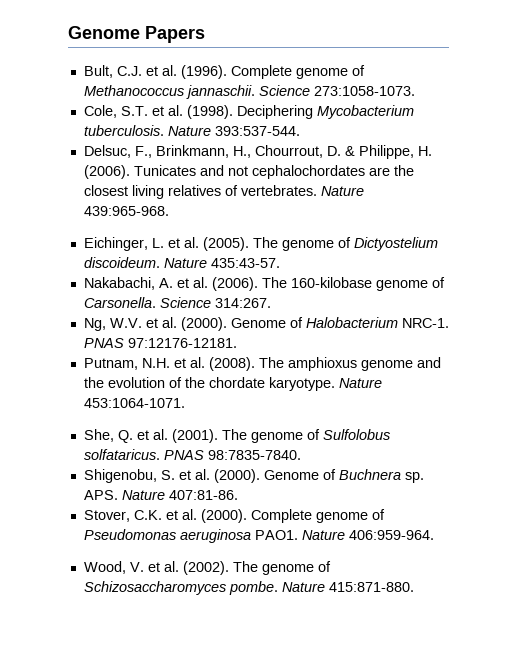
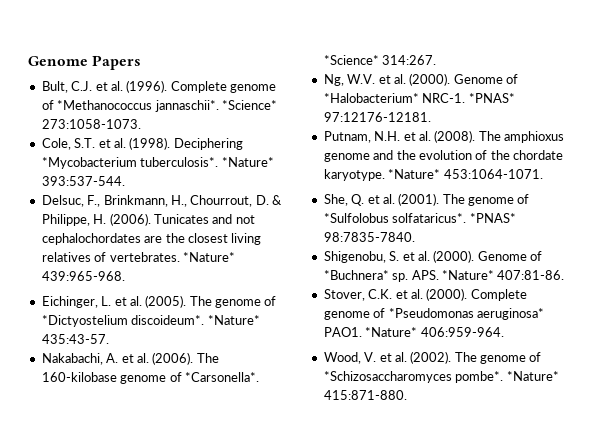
- Complete genome of Methanococcus jannaschii. Science 273:1058-1073.
+ Complete genome of *Methanococcus jannaschii*. *Science* 273:1058-1073.
- Deciphering Mycobacterium tuberculosis. Nature 393:537-544.
+ Deciphering *Mycobacterium tuberculosis*. *Nature* 393:537-544.
- Nature 439:965-968.
+ *Nature* 439:965-968.
- The genome of Dictyostelium discoideum. Nature 435:43-57.
+ The genome of *Dictyostelium discoideum*. *Nature* 435:43-57.
- The 160-kilobase genome of Carsonella. Science 314:267.
+ The 160-kilobase genome of *Carsonella*. *Science* 314:267.
- Genome of Halobacterium NRC-1. PNAS 97:12176-12181.
+ Genome of *Halobacterium* NRC-1. *PNAS* 97:12176-12181.
- Nature 453:1064-1071.
+ *Nature* 453:1064-1071.
- The genome of Sulfolobus solfataricus. PNAS 98:7835-7840.
+ The genome of *Sulfolobus solfataricus*. *PNAS* 98:7835-7840.
- Genome of Buchnera sp.
+ Genome of *Buchnera* sp.
- APS. Nature 407:81-86.
+ APS. *Nature* 407:81-86.
- Complete genome of Pseudomonas aeruginosa PAO1. Nature 406:959-964.
+ Complete genome of *Pseudomonas aeruginosa* PAO1. *Nature* 406:959-964.
- The genome of Schizosaccharomyces pombe. Nature 415:871-880.
+ The genome of *Schizosaccharomyces pombe*. *Nature* 415:871-880.

